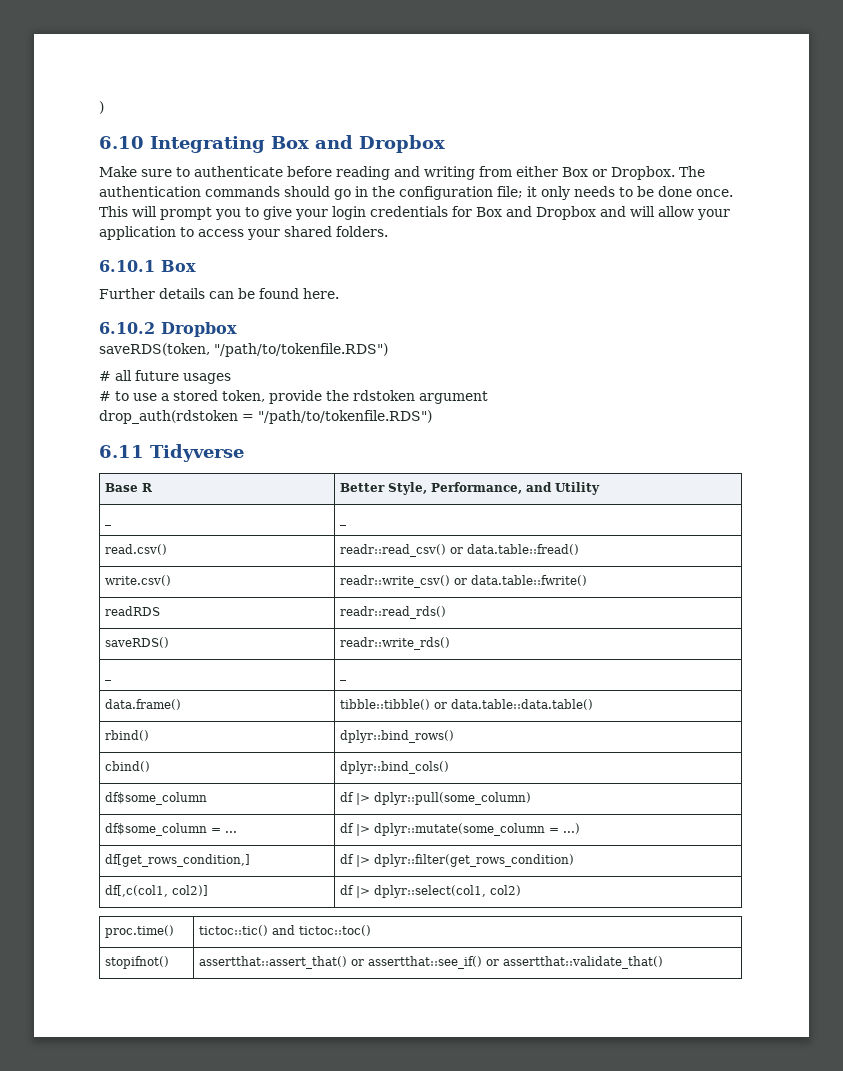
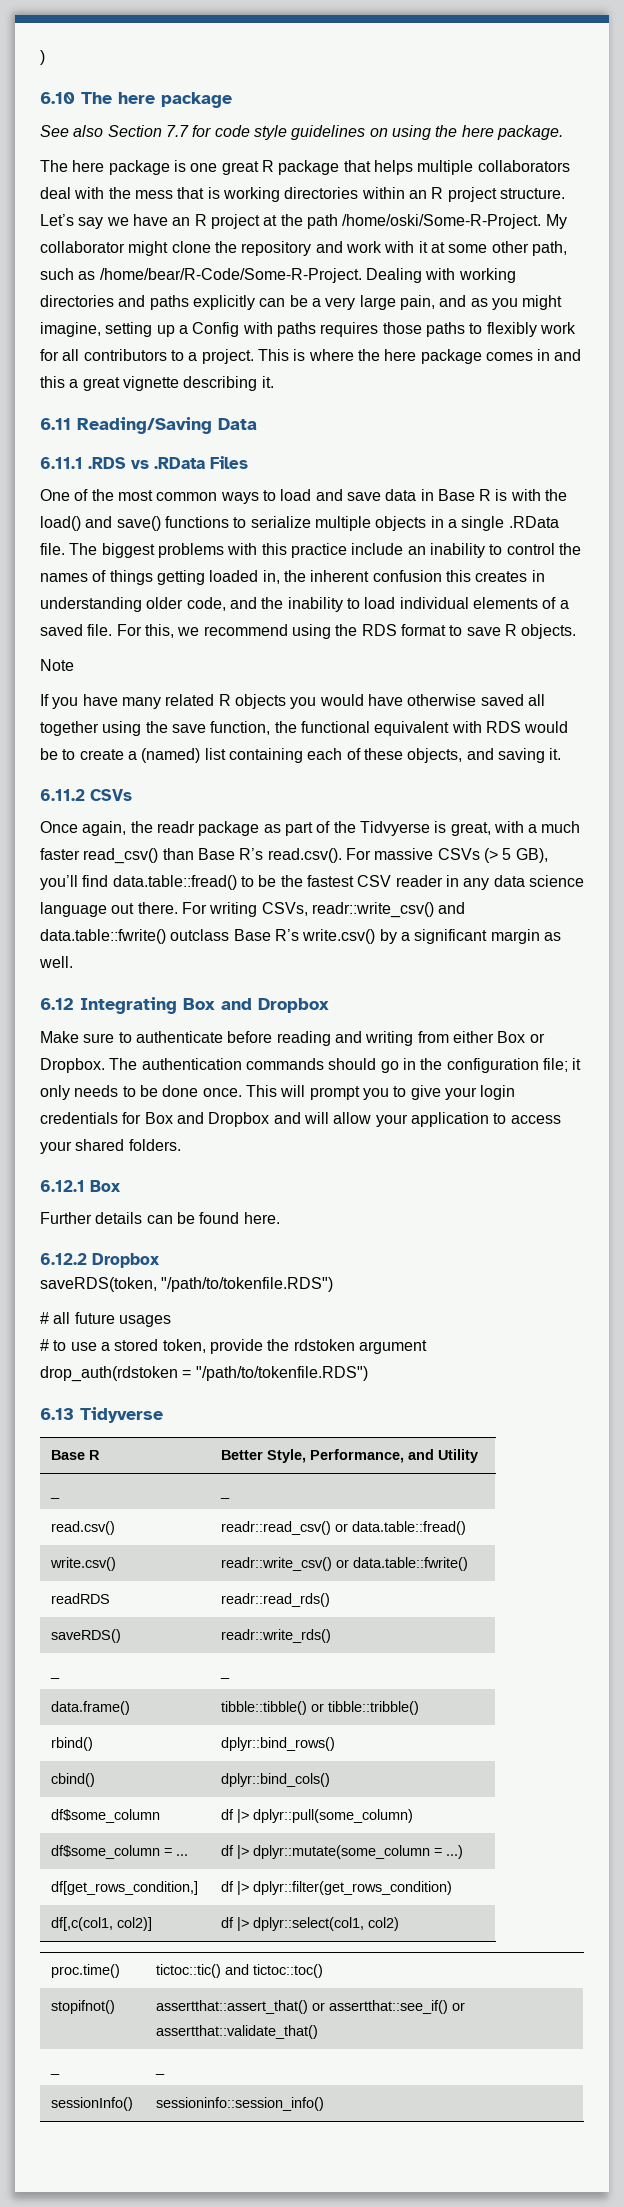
- 6.10 Integrating Box and Dropbox
+ 6.10 The here package
+ See also Section 7.7 for code style guidelines on using the here package.
+ The here package is one great R package that helps multiple collaborators deal with the mess that is working directories within an R project structure. Let’s say we have an R project at the path /home/oski/Some-R-Project. My collaborator might clone the repository and work with it at some other path, such as /home/bear/R-Code/Some-R-Project. Dealing with working directories and paths explicitly can be a very large pain, and as you might imagine, setting up a Config with paths requires those paths to flexibly work for all contributors to a project. This is where the here package comes in and this a great vignette describing it.
+ 6.11 Reading/Saving Data
+ 6.11.1 .RDS vs .RData Files
+ One of the most common ways to load and save data in Base R is with the load() and save() functions to serialize multiple objects in a single .RData file. The biggest problems with this practice include an inability to control the names of things getting loaded in, the inherent confusion this creates in understanding older code, and the inability to load individual elements of a saved file. For this, we recommend using the RDS format to save R objects.
+ Note
+ If you have many related R objects you would have otherwise saved all together using the save function, the functional equivalent with RDS would be to create a (named) list containing each of these objects, and saving it.
+ 6.11.2 CSVs
+ Once again, the readr package as part of the Tidvyerse is great, with a much faster read_csv() than Base R’s read.csv(). For massive CSVs (> 5 GB), you’ll find data.table::fread() to be the fastest CSV reader in any data science language out there. For writing CSVs, readr::write_csv() and data.table::fwrite() outclass Base R’s write.csv() by a significant margin as well.
+ 6.12 Integrating Box and Dropbox
- 6.10.1 Box
+ 6.12.1 Box
- 6.10.2 Dropbox
+ 6.12.2 Dropbox
- 6.11 Tidyverse
+ 6.13 Tidyverse
- data.frame() | tibble::tibble() or data.table::data.table()
+ data.frame() | tibble::tibble() or tibble::tribble()
  stopifnot() | assertthat::assert_that() or assertthat::see_if() or assertthat::validate_that()
+ _ | _
+ sessionInfo() | sessioninfo::session_info()

